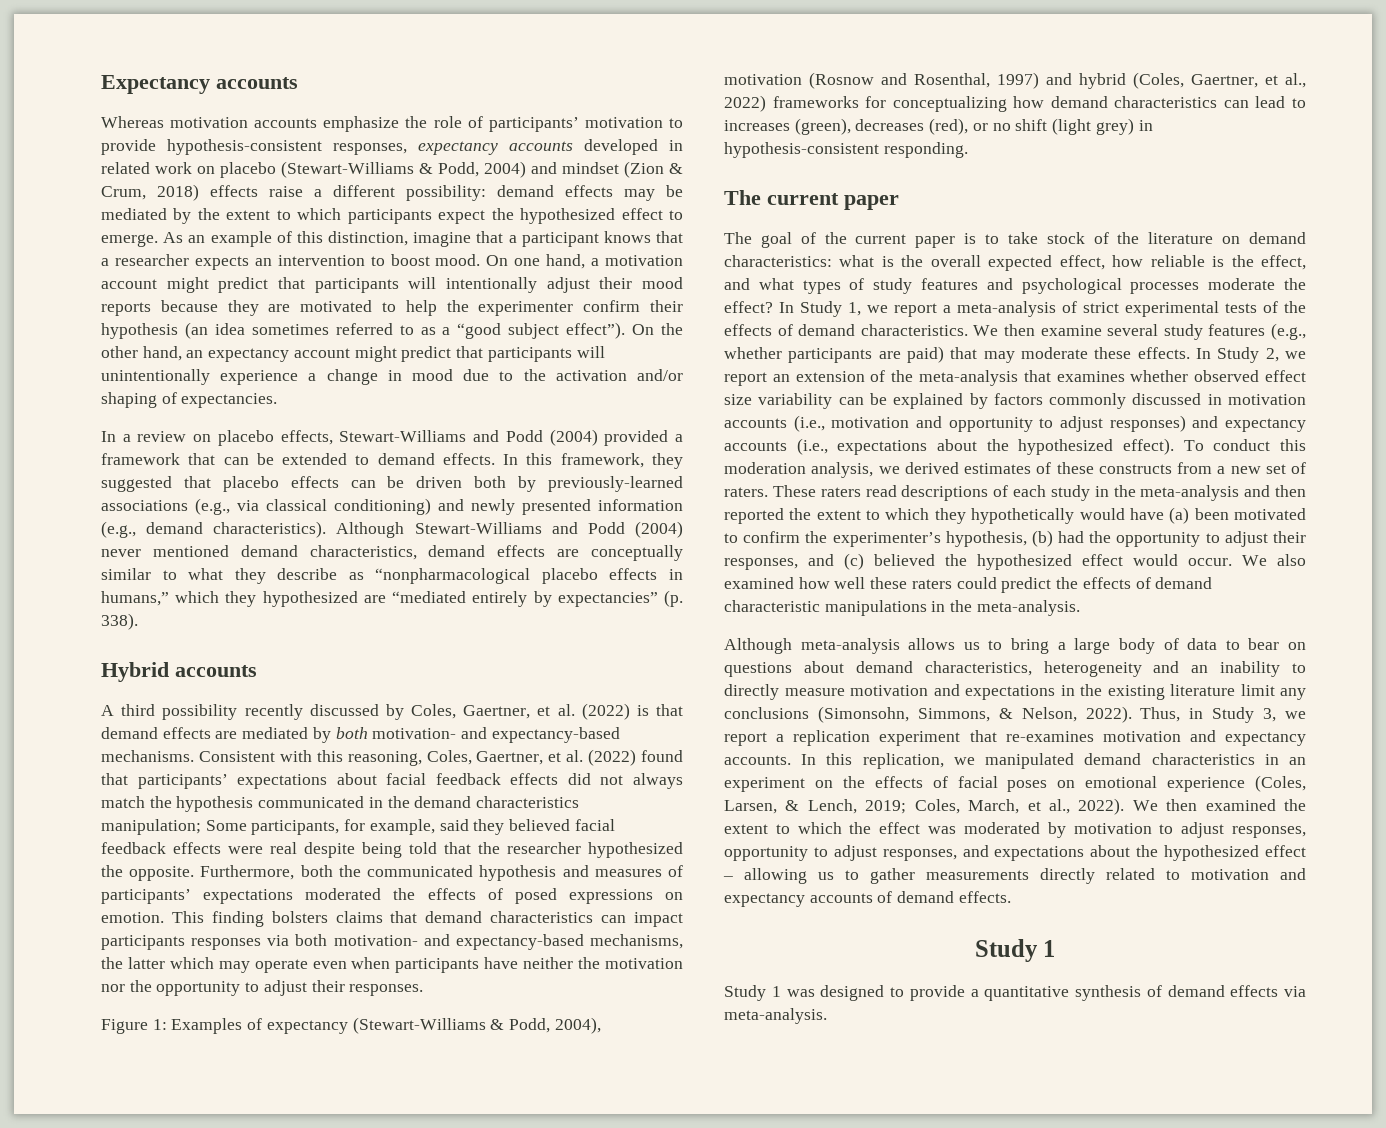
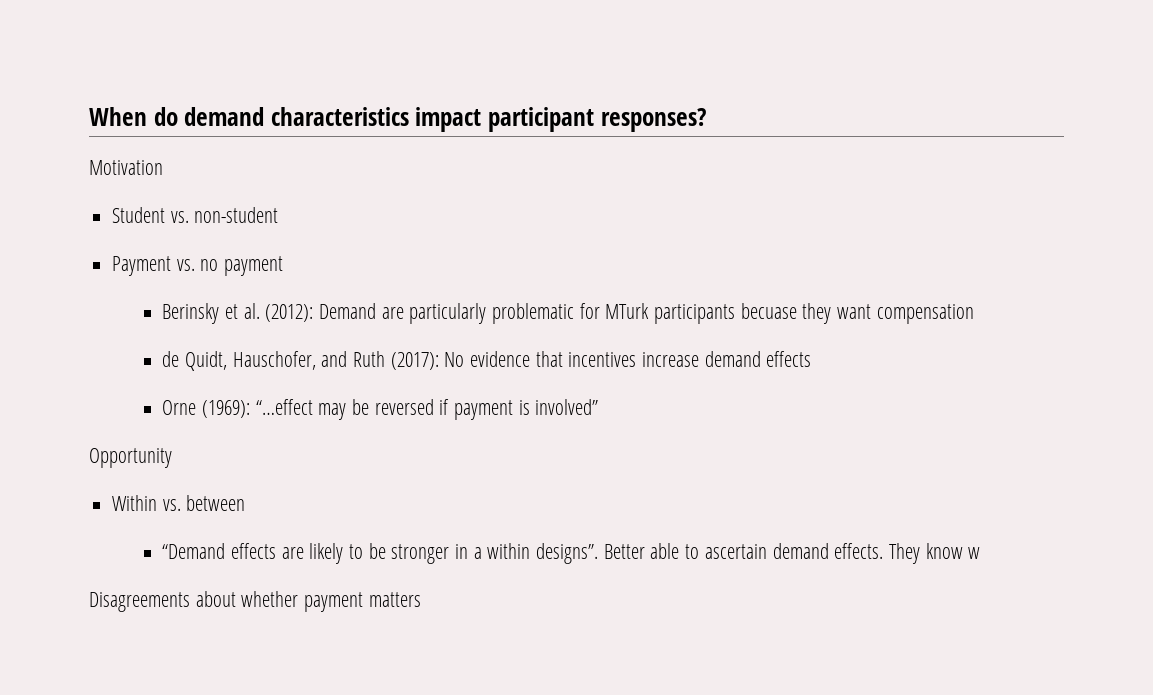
- Expectancy accounts
- Whereas motivation accounts emphasize the role of participants’ motivation to provide hypothesis-consistent responses, expectancy accounts developed in related work on placebo (Stewart-Williams & Podd, 2004) and mindset (Zion & Crum, 2018) effects raise a different possibility: demand effects may be mediated by the extent to which participants expect the hypothesized effect to emerge. As an example of this distinction, imagine that a participant knows that a researcher expects an intervention to boost mood. On one hand, a motivation account might predict that participants will intentionally adjust their mood reports because they are motivated to help the experimenter confirm their hypothesis (an idea sometimes referred to as a “good subject effect”). On the other hand, an expectancy account might predict that participants will unintentionally experience a change in mood due to the activation and/or shaping of expectancies.
- In a review on placebo effects, Stewart-Williams and Podd (2004) provided a framework that can be extended to demand effects. In this framework, they suggested that placebo effects can be driven both by previously-learned associations (e.g., via classical conditioning) and newly presented information (e.g., demand characteristics). Although Stewart-Williams and Podd (2004) never mentioned demand characteristics, demand effects are conceptually similar to what they describe as “nonpharmacological placebo effects in humans,” which they hypothesized are “mediated entirely by expectancies” (p. 338).
- Hybrid accounts
- A third possibility recently discussed by Coles, Gaertner, et al. (2022) is that demand effects are mediated by both motivation- and expectancy-based mechanisms. Consistent with this reasoning, Coles, Gaertner, et al. (2022) found that participants’ expectations about facial feedback effects did not always match the hypothesis communicated in the demand characteristics manipulation; Some participants, for example, said they believed facial feedback effects were real despite being told that the researcher hypothesized the opposite. Furthermore, both the communicated hypothesis and measures of participants’ expectations moderated the effects of posed expressions on emotion. This finding bolsters claims that demand characteristics can impact participants responses via both motivation- and expectancy-based mechanisms, the latter which may operate even when participants have neither the motivation nor the opportunity to adjust their responses.
- Figure 1: Examples of expectancy (Stewart-Williams & Podd, 2004), motivation (Rosnow and Rosenthal, 1997) and hybrid (Coles, Gaertner, et al., 2022) frameworks for conceptualizing how demand characteristics can lead to increases (green), decreases (red), or no shift (light grey) in hypothesis-consistent responding.
- The current paper
- The goal of the current paper is to take stock of the literature on demand characteristics: what is the overall expected effect, how reliable is the effect, and what types of study features and psychological processes moderate the effect? In Study 1, we report a meta-analysis of strict experimental tests of the effects of demand characteristics. We then examine several study features (e.g., whether participants are paid) that may moderate these effects. In Study 2, we report an extension of the meta-analysis that examines whether observed effect size variability can be explained by factors commonly discussed in motivation accounts (i.e., motivation and opportunity to adjust responses) and expectancy accounts (i.e., expectations about the hypothesized effect). To conduct this moderation analysis, we derived estimates of these constructs from a new set of raters. These raters read descriptions of each study in the meta-analysis and then reported the extent to which they hypothetically would have (a) been motivated to confirm the experimenter’s hypothesis, (b) had the opportunity to adjust their responses, and (c) believed the hypothesized effect would occur. We also examined how well these raters could predict the effects of demand characteristic manipulations in the meta-analysis.
- Although meta-analysis allows us to bring a large body of data to bear on questions about demand characteristics, heterogeneity and an inability to directly measure motivation and expectations in the existing literature limit any conclusions (Simonsohn, Simmons, & Nelson, 2022). Thus, in Study 3, we report a replication experiment that re-examines motivation and expectancy accounts. In this replication, we manipulated demand characteristics in an experiment on the effects of facial poses on emotional experience (Coles, Larsen, & Lench, 2019; Coles, March, et al., 2022). We then examined the extent to which the effect was moderated by motivation to adjust responses, opportunity to adjust responses, and expectations about the hypothesized effect – allowing us to gather measurements directly related to motivation and expectancy accounts of demand effects.
- Study 1
- Study 1 was designed to provide a quantitative synthesis of demand effects via meta-analysis.
+ When do demand characteristics impact participant responses?
+ Motivation
+ Student vs. non-student
+ Payment vs. no payment
+ Berinsky et al. (2012): Demand are particularly problematic for MTurk participants becuase they want compensation
+ de Quidt, Hauschofer, and Ruth (2017): No evidence that incentives increase demand effects
+ Orne (1969): “…effect may be reversed if payment is involved”
+ Opportunity
+ Within vs. between
+ “Demand effects are likely to be stronger in a within designs”. Better able to ascertain demand effects. They know w
+ Disagreements about whether payment matters

